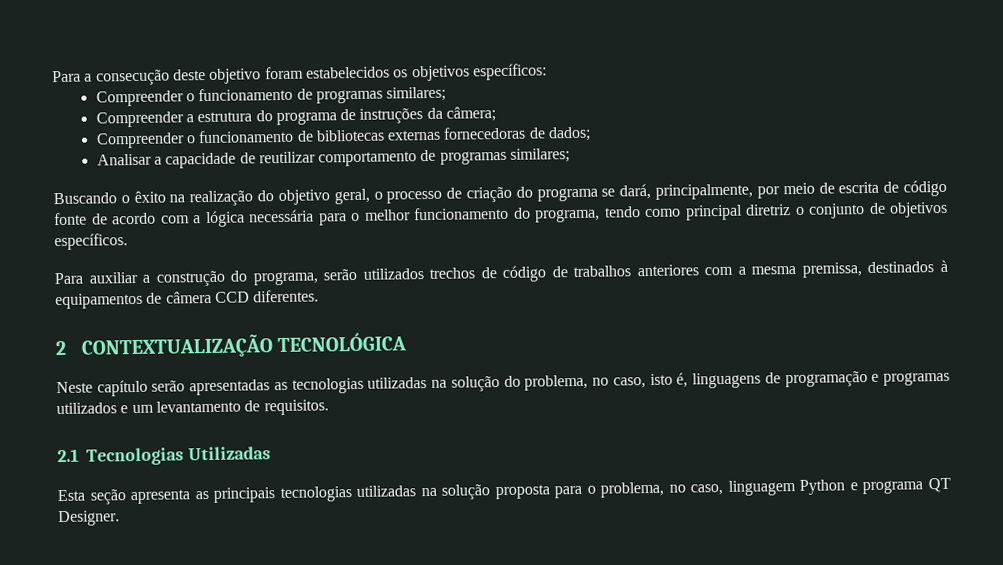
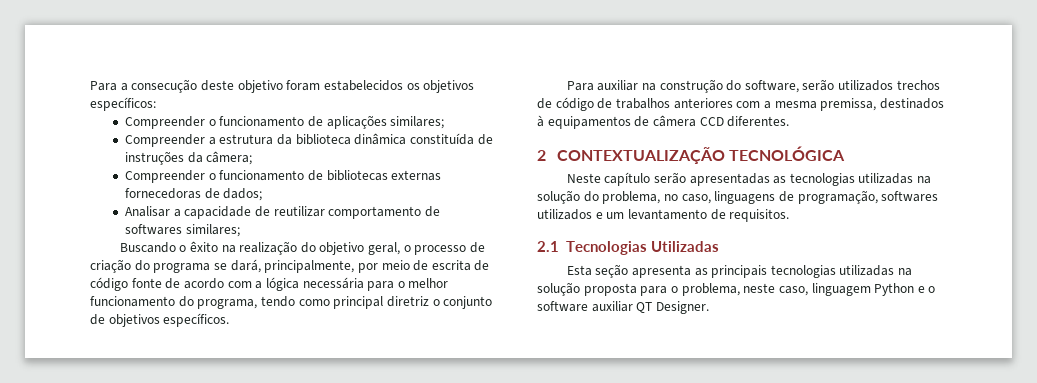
- Compreender o funcionamento de programas similares;
+ Compreender o funcionamento de aplicações similares;
- Compreender a estrutura do programa de instruções da câmera;
+ Compreender a estrutura da biblioteca dinâmica constituída de instruções da câmera;
- Analisar a capacidade de reutilizar comportamento de programas similares;
+ Analisar a capacidade de reutilizar comportamento de softwares similares;
- Para auxiliar a construção do programa, serão utilizados trechos de código de trabalhos anteriores com a mesma premissa, destinados à equipamentos de câmera CCD diferentes.
+ Para auxiliar na construção do software, serão utilizados trechos de código de trabalhos anteriores com a mesma premissa, destinados à equipamentos de câmera CCD diferentes.
- Neste capítulo serão apresentadas as tecnologias utilizadas na solução do problema, no caso, isto é, linguagens de programação e programas utilizados e um levantamento de requisitos.
+ Neste capítulo serão apresentadas as tecnologias utilizadas na solução do problema, no caso, linguagens de programação, softwares utilizados e um levantamento de requisitos.
- Esta seção apresenta as principais tecnologias utilizadas na solução proposta para o problema, no caso, linguagem Python e programa QT Designer.
+ Esta seção apresenta as principais tecnologias utilizadas na solução proposta para o problema, neste caso, linguagem Python e o software auxiliar QT Designer.

